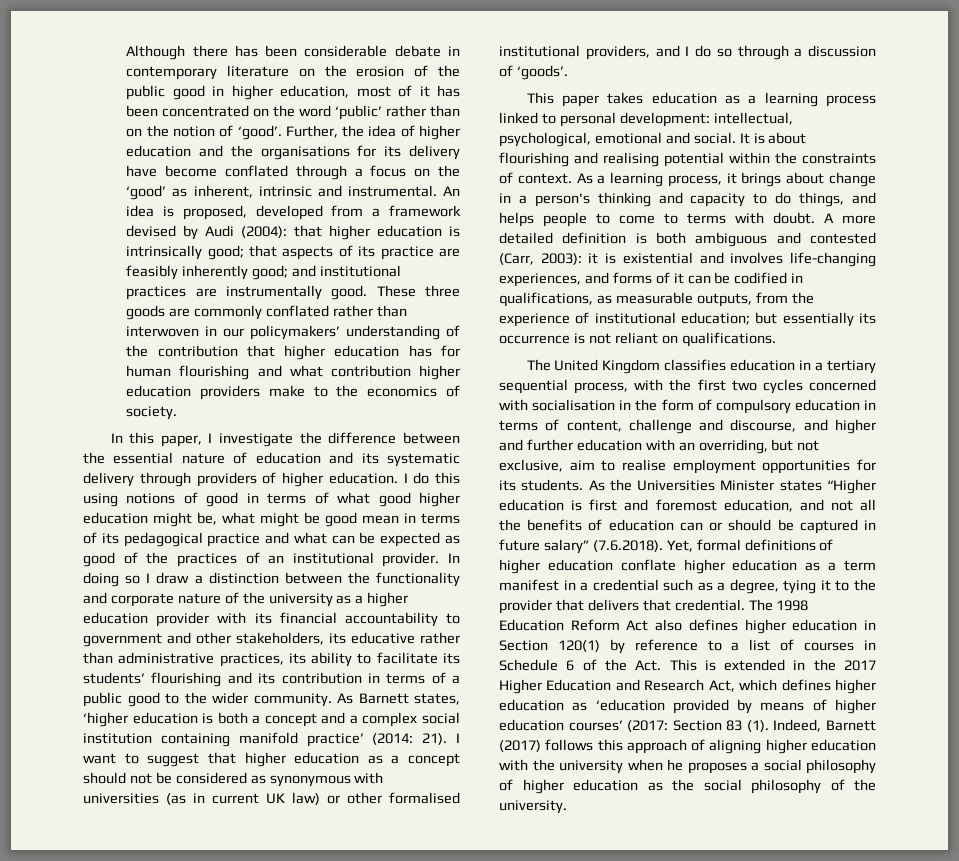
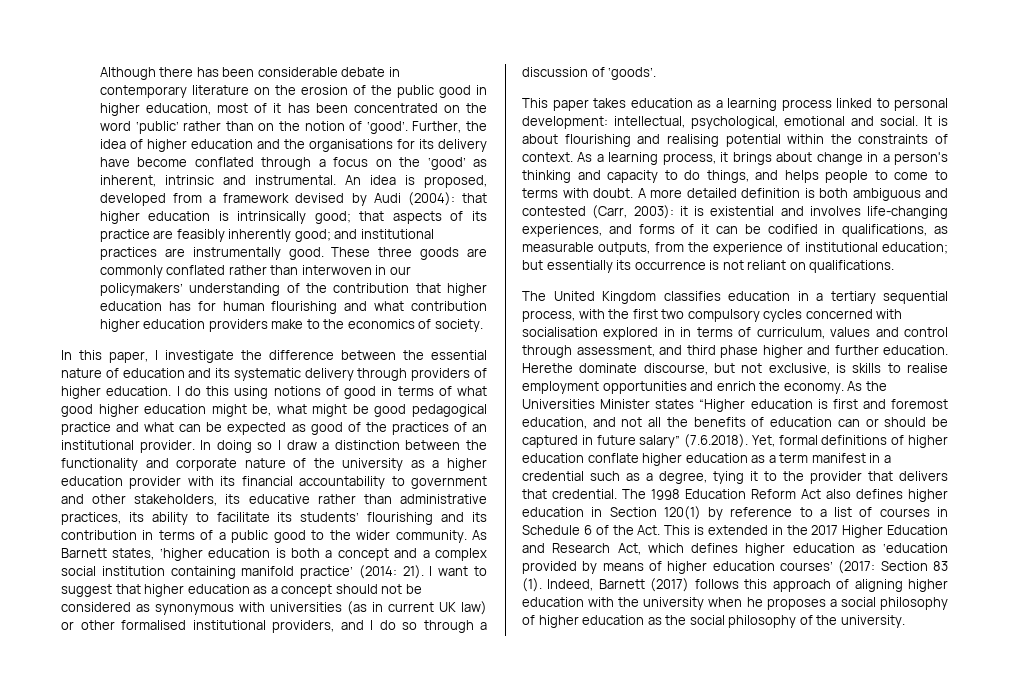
- I do this using notions of good in terms of what good higher education might be, what might be good mean in terms of its pedagogical practice and what can be expected as good of the practices of an institutional provider.
+ I do this using notions of good in terms of what good higher education might be, what might be good pedagogical practice and what can be expected as good of the practices of an institutional provider.
- The United Kingdom classifies education in a tertiary sequential process, with the first two cycles concerned with socialisation in the form of compulsory education in terms of content, challenge and discourse, and higher and further education with an overriding, but not exclusive, aim to realise employment opportunities for its students.
+ The United Kingdom classifies education in a tertiary sequential process, with the first two compulsory cycles concerned with socialisation explored in in terms of curriculum, values and control through assessment, and third phase higher and further education. Herethe dominate discourse, but not exclusive, is skills to realise employment opportunities and enrich the economy.

